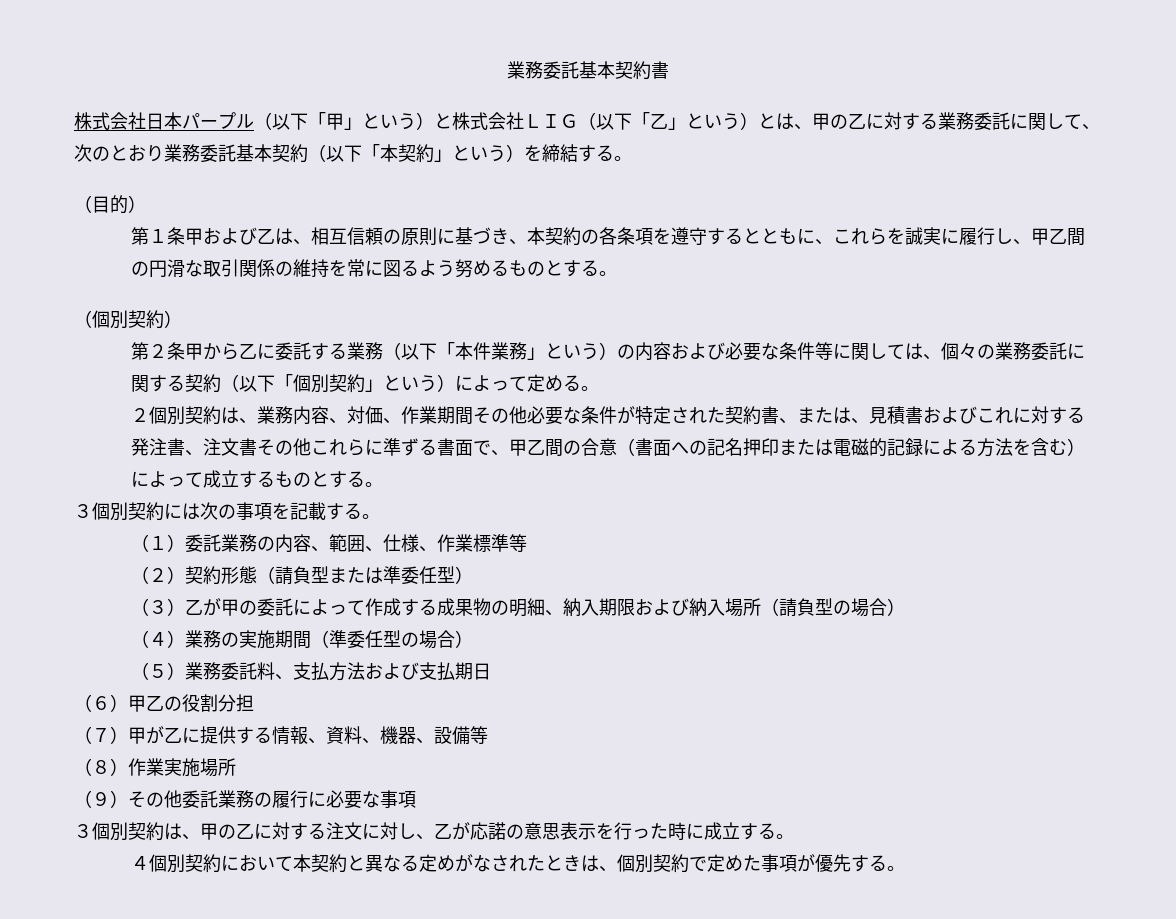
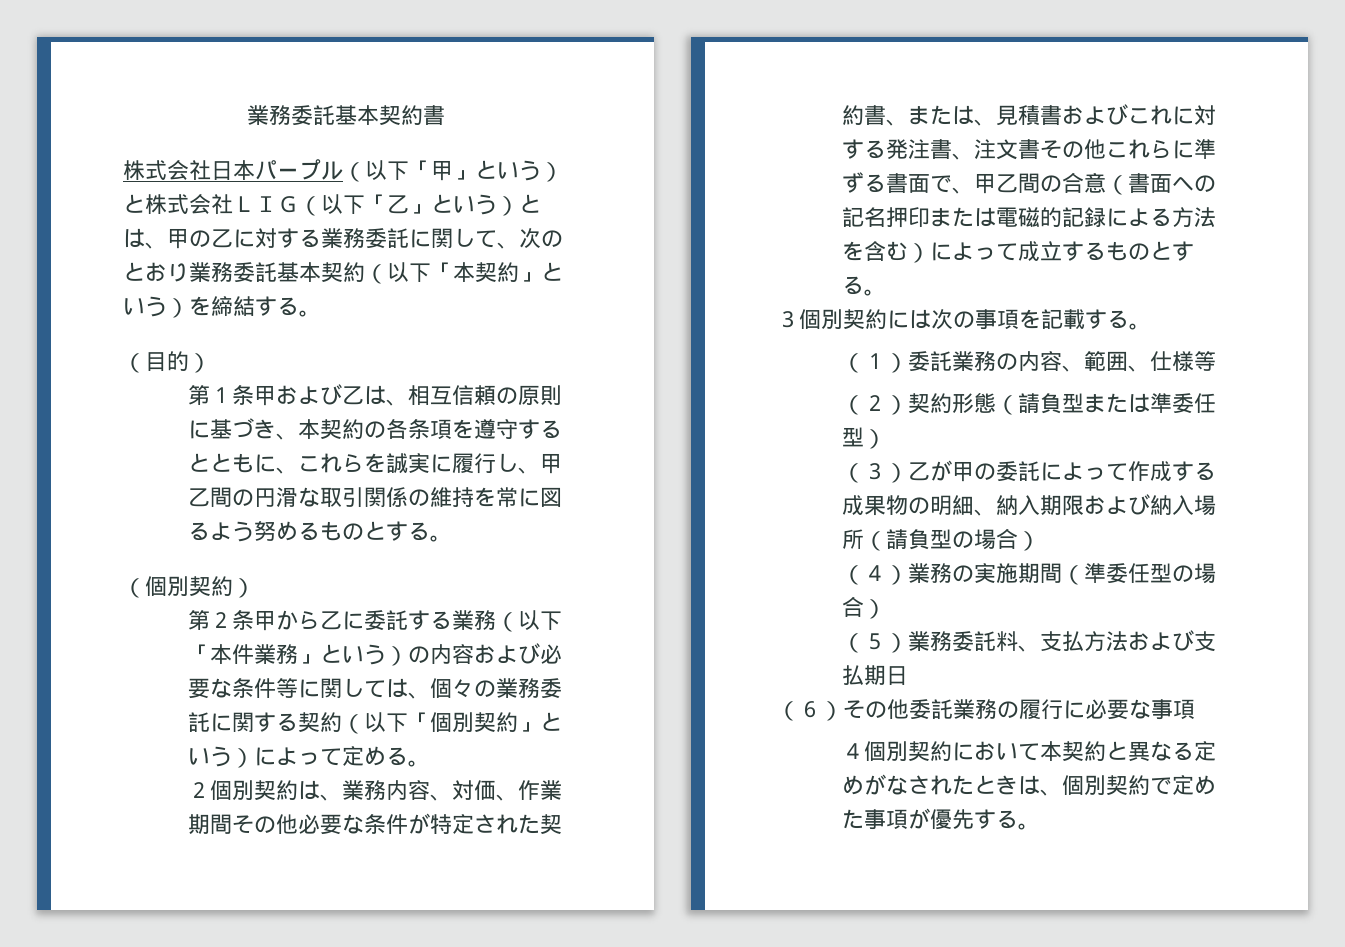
- （１）委託業務の内容、範囲、仕様、作業標準等
+ （１）委託業務の内容、範囲、仕様等
- （６）甲乙の役割分担
- （７）甲が乙に提供する情報、資料、機器、設備等
- （８）作業実施場所
- （９）その他委託業務の履行に必要な事項
+ （６）その他委託業務の履行に必要な事項
- ３個別契約は、甲の乙に対する注文に対し、乙が応諾の意思表示を行った時に成立する。

